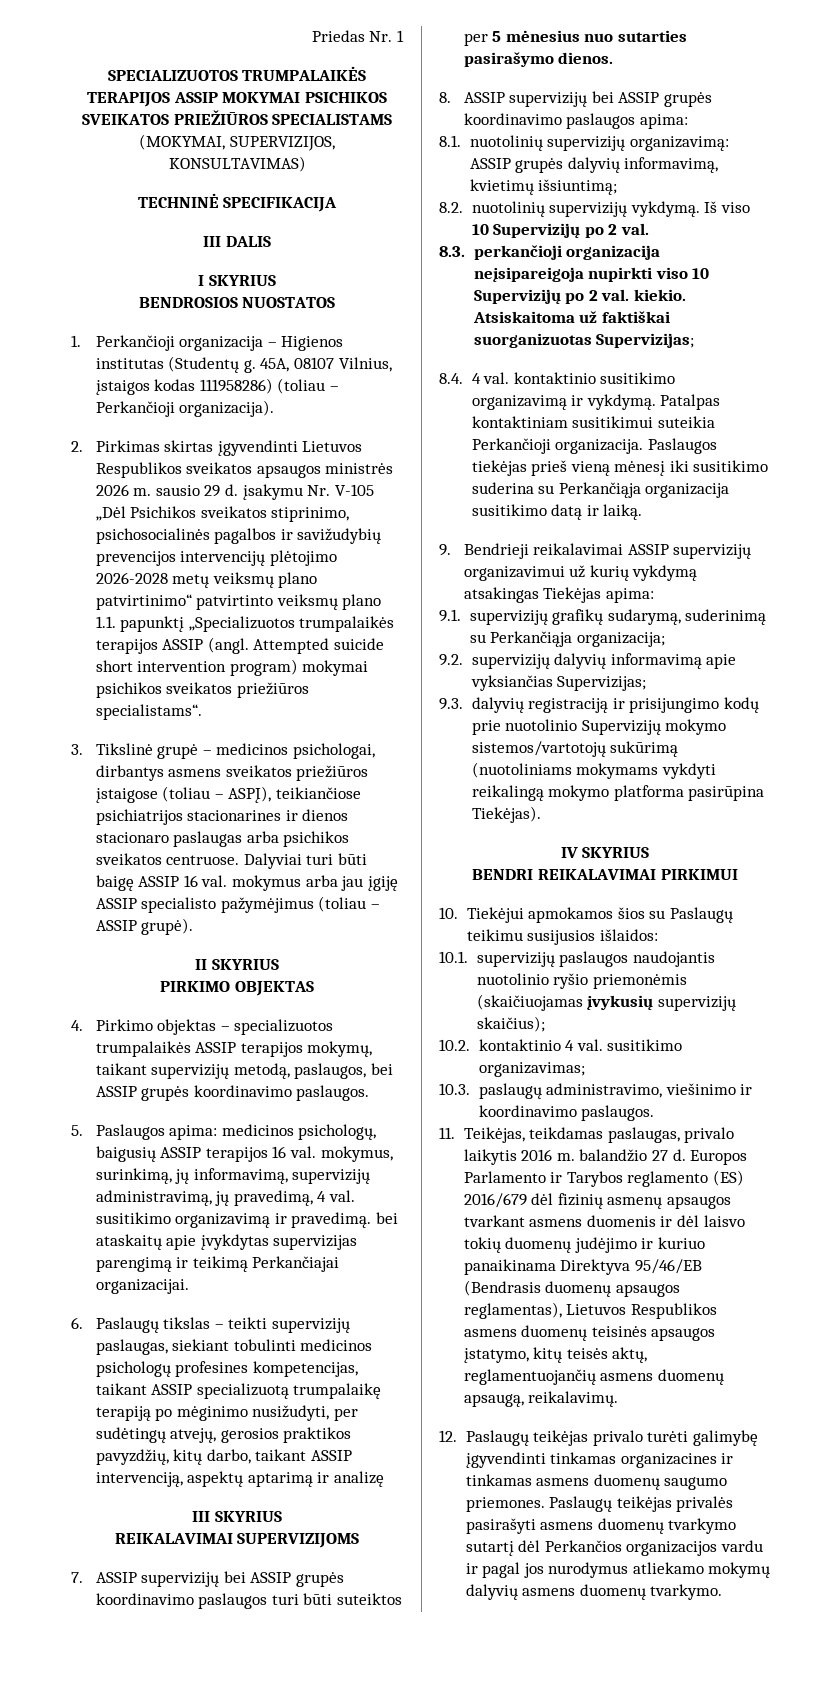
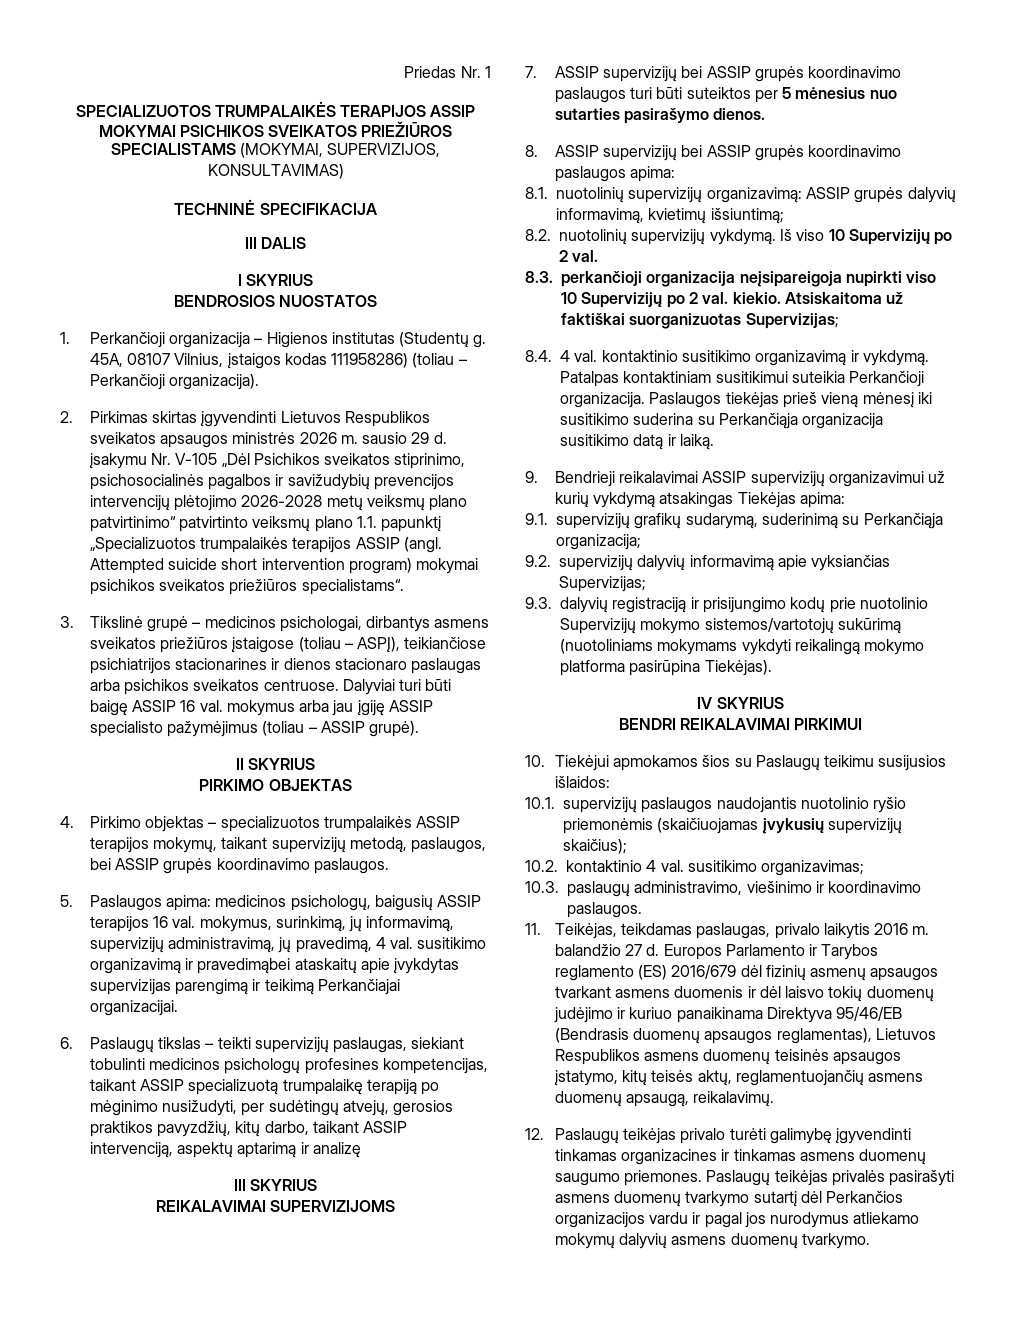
- 5. Paslaugos apima: medicinos psichologų, baigusių ASSIP terapijos 16 val. mokymus, surinkimą, jų informavimą, supervizijų administravimą, jų pravedimą, 4 val. susitikimo organizavimą ir pravedimą. bei ataskaitų apie įvykdytas supervizijas parengimą ir teikimą Perkančiajai organizacijai.
+ 5. Paslaugos apima: medicinos psichologų, baigusių ASSIP terapijos 16 val. mokymus, surinkimą, jų informavimą, supervizijų administravimą, jų pravedimą, 4 val. susitikimo organizavimą ir pravedimąbei ataskaitų apie įvykdytas supervizijas parengimą ir teikimą Perkančiajai organizacijai.

